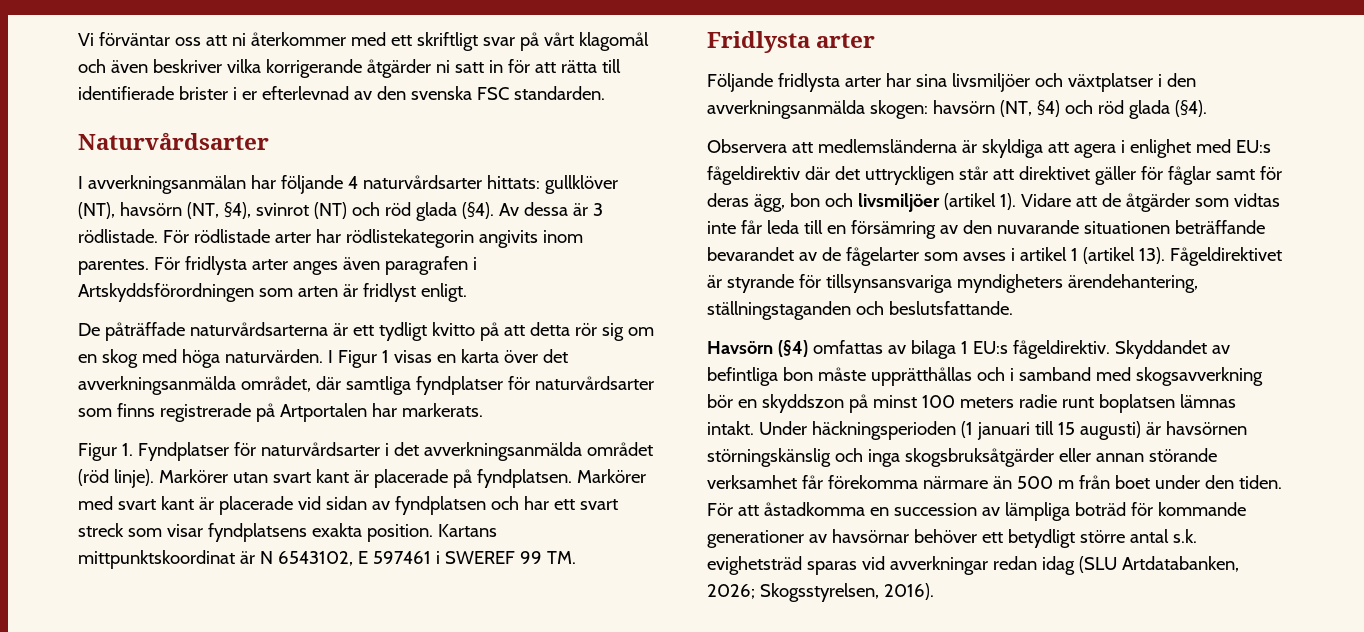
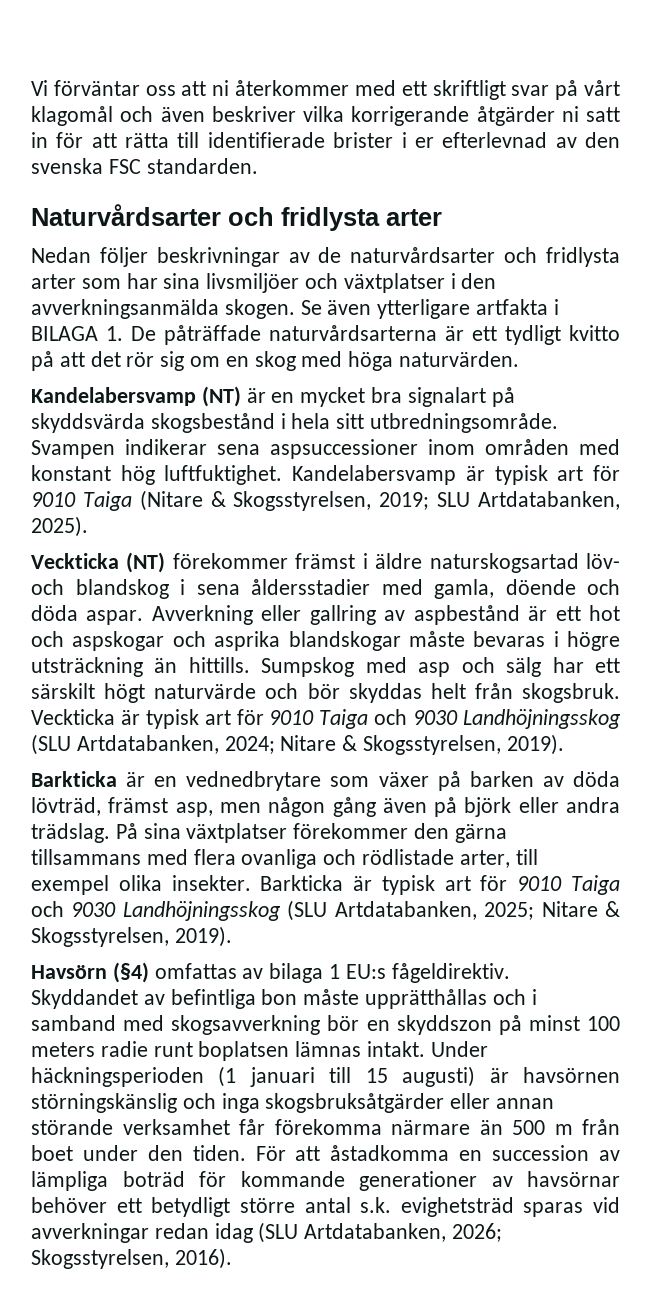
- Naturvårdsarter
- I avverkningsanmälan har följande 4 naturvårdsarter hittats: gullklöver (NT), havsörn (NT, §4), svinrot (NT) och röd glada (§4). Av dessa är 3 rödlistade. För rödlistade arter har rödlistekategorin angivits inom parentes. För fridlysta arter anges även paragrafen i Artskyddsförordningen som arten är fridlyst enligt.
- De påträffade naturvårdsarterna är ett tydligt kvitto på att detta rör sig om en skog med höga naturvärden. I Figur 1 visas en karta över det avverkningsanmälda området, där samtliga fyndplatser för naturvårdsarter som finns registrerade på Artportalen har markerats.
- Figur 1. Fyndplatser för naturvårdsarter i det avverkningsanmälda området (röd linje). Markörer utan svart kant är placerade på fyndplatsen. Markörer med svart kant är placerade vid sidan av fyndplatsen och har ett svart streck som visar fyndplatsens exakta position. Kartans mittpunktskoordinat är N 6543102, E 597461 i SWEREF 99 TM.
- Fridlysta arter
- Följande fridlysta arter har sina livsmiljöer och växtplatser i den avverkningsanmälda skogen: havsörn (NT, §4) och röd glada (§4).
- Observera att medlemsländerna är skyldiga att agera i enlighet med EU:s fågeldirektiv där det uttryckligen står att direktivet gäller för fåglar samt för deras ägg, bon och livsmiljöer (artikel 1). Vidare att de åtgärder som vidtas inte får leda till en försämring av den nuvarande situationen beträffande bevarandet av de fågelarter som avses i artikel 1 (artikel 13). Fågeldirektivet är styrande för tillsynsansvariga myndigheters ärendehantering, ställningstaganden och beslutsfattande.
+ Naturvårdsarter och fridlysta arter
+ Nedan följer beskrivningar av de naturvårdsarter och fridlysta arter som har sina livsmiljöer och växtplatser i den avverkningsanmälda skogen. Se även ytterligare artfakta i BILAGA 1. De påträffade naturvårdsarterna är ett tydligt kvitto på att det rör sig om en skog med höga naturvärden.
+ Kandelabersvamp (NT) är en mycket bra signalart på skyddsvärda skogsbestånd i hela sitt utbredningsområde. Svampen indikerar sena aspsuccessioner inom områden med konstant hög luftfuktighet. Kandelabersvamp är typisk art för 9010 Taiga (Nitare & Skogsstyrelsen, 2019; SLU Artdatabanken, 2025).
+ Veckticka (NT) förekommer främst i äldre naturskogsartad löv- och blandskog i sena åldersstadier med gamla, döende och döda aspar. Avverkning eller gallring av aspbestånd är ett hot och aspskogar och asprika blandskogar måste bevaras i högre utsträckning än hittills. Sumpskog med asp och sälg har ett särskilt högt naturvärde och bör skyddas helt från skogsbruk. Veckticka är typisk art för 9010 Taiga och 9030 Landhöjningsskog (SLU Artdatabanken, 2024; Nitare & Skogsstyrelsen, 2019).
+ Barkticka är en vednedbrytare som växer på barken av döda lövträd, främst asp, men någon gång även på björk eller andra trädslag. På sina växtplatser förekommer den gärna tillsammans med flera ovanliga och rödlistade arter, till exempel olika insekter. Barkticka är typisk art för 9010 Taiga och 9030 Landhöjningsskog (SLU Artdatabanken, 2025; Nitare & Skogsstyrelsen, 2019).

